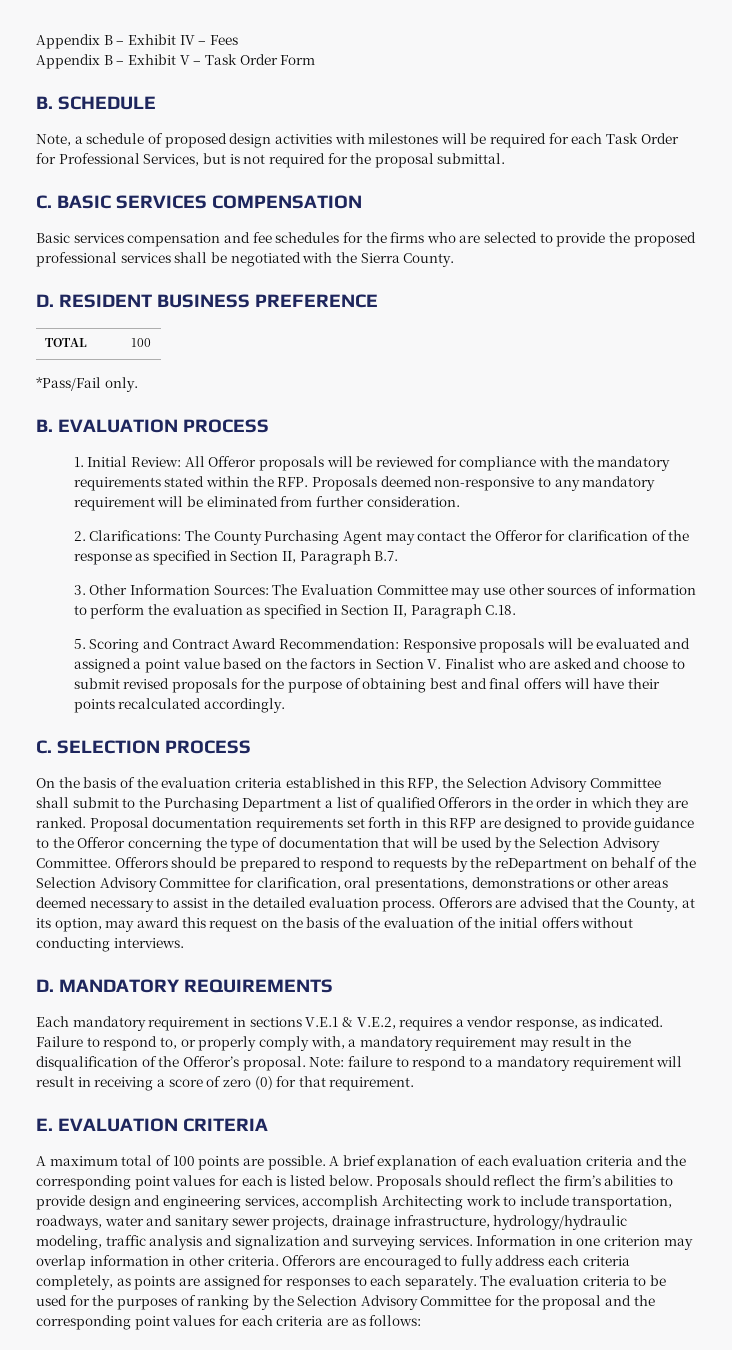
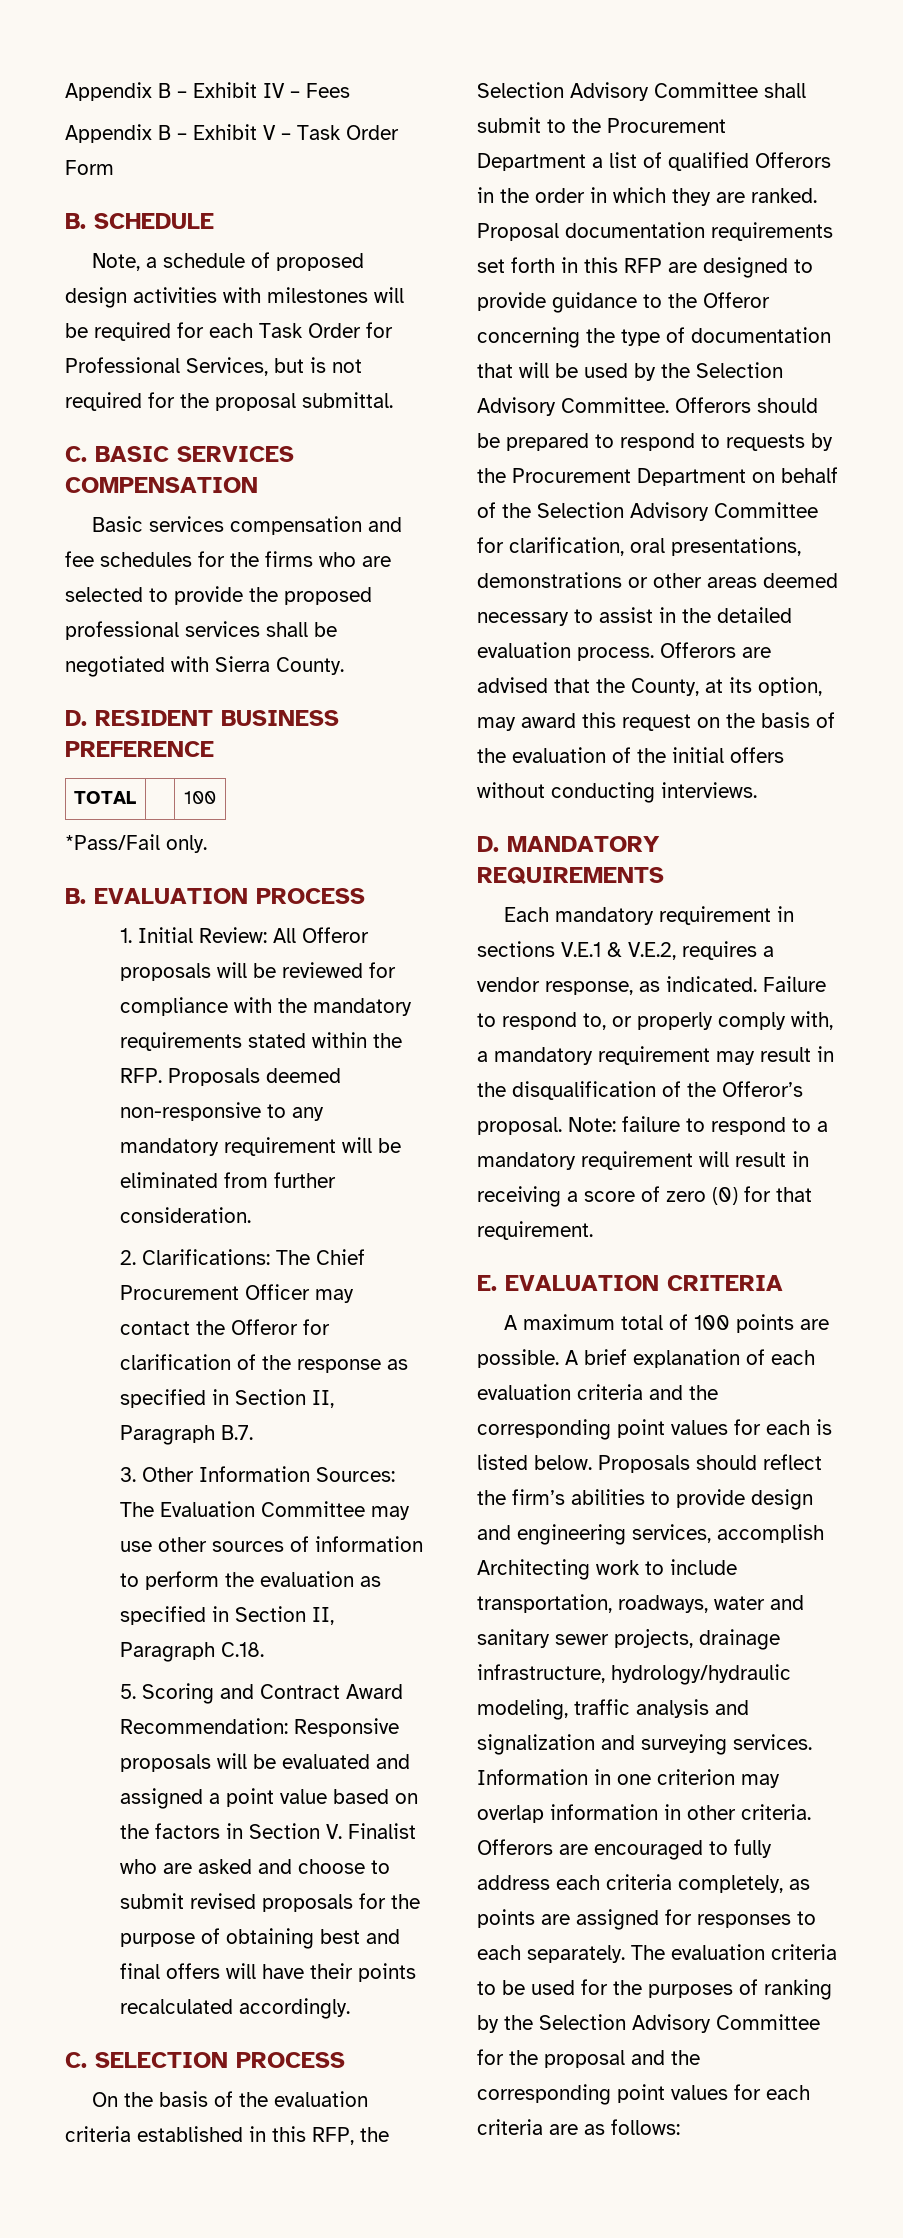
- Basic services compensation and fee schedules for the firms who are selected to provide the proposed professional services shall be negotiated with the Sierra County.
+ Basic services compensation and fee schedules for the firms who are selected to provide the proposed professional services shall be negotiated with Sierra County.
- 2. Clarifications: The County Purchasing Agent may contact the Offeror for clarification of the response as specified in Section II, Paragraph B.7.
+ 2. Clarifications: The Chief Procurement Officer may contact the Offeror for clarification of the response as specified in Section II, Paragraph B.7.
- On the basis of the evaluation criteria established in this RFP, the Selection Advisory Committee shall submit to the Purchasing Department a list of qualified Offerors in the order in which they are ranked.
+ On the basis of the evaluation criteria established in this RFP, the Selection Advisory Committee shall submit to the Procurement Department a list of qualified Offerors in the order in which they are ranked.
- Offerors should be prepared to respond to requests by the reDepartment on behalf of the Selection Advisory Committee for clarification, oral presentations, demonstrations or other areas deemed necessary to assist in the detailed evaluation process.
+ Offerors should be prepared to respond to requests by the Procurement Department on behalf of the Selection Advisory Committee for clarification, oral presentations, demonstrations or other areas deemed necessary to assist in the detailed evaluation process.

